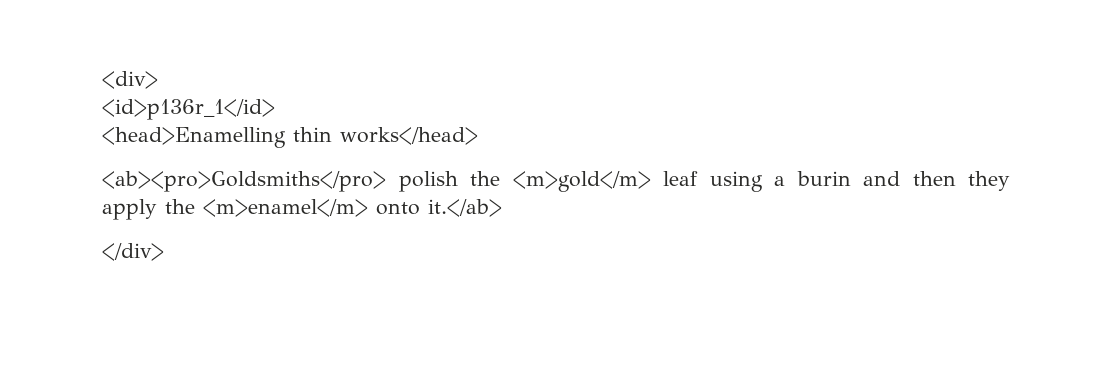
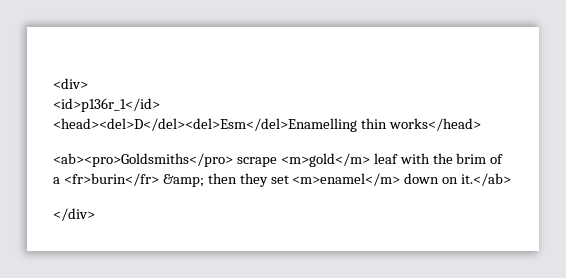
- <head>Enamelling thin works</head>
+ <head><del>D</del><del>Esm</del>Enamelling thin works</head>
- <ab><pro>Goldsmiths</pro> polish the <m>gold</m> leaf using a burin and then they apply the <m>enamel</m> onto it.</ab>
+ <ab><pro>Goldsmiths</pro> scrape <m>gold</m> leaf with the brim of a <fr>burin</fr> &amp; then they set <m>enamel</m> down on it.</ab>

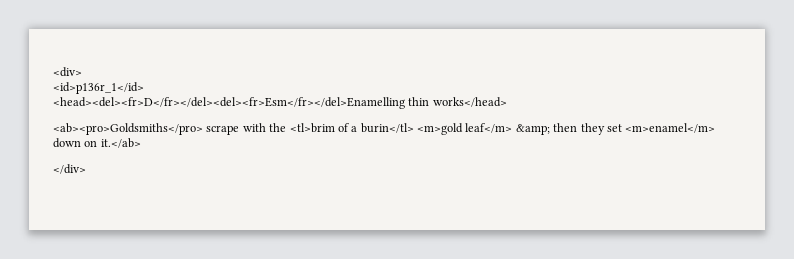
- <head><del>D</del><del>Esm</del>Enamelling thin works</head>
+ <head><del><fr>D</fr></del><del><fr>Esm</fr></del>Enamelling thin works</head>
- <ab><pro>Goldsmiths</pro> scrape <m>gold</m> leaf with the brim of a <fr>burin</fr> &amp; then they set <m>enamel</m> down on it.</ab>
+ <ab><pro>Goldsmiths</pro> scrape with the <tl>brim of a burin</tl> <m>gold leaf</m> &amp; then they set <m>enamel</m> down on it.</ab>

